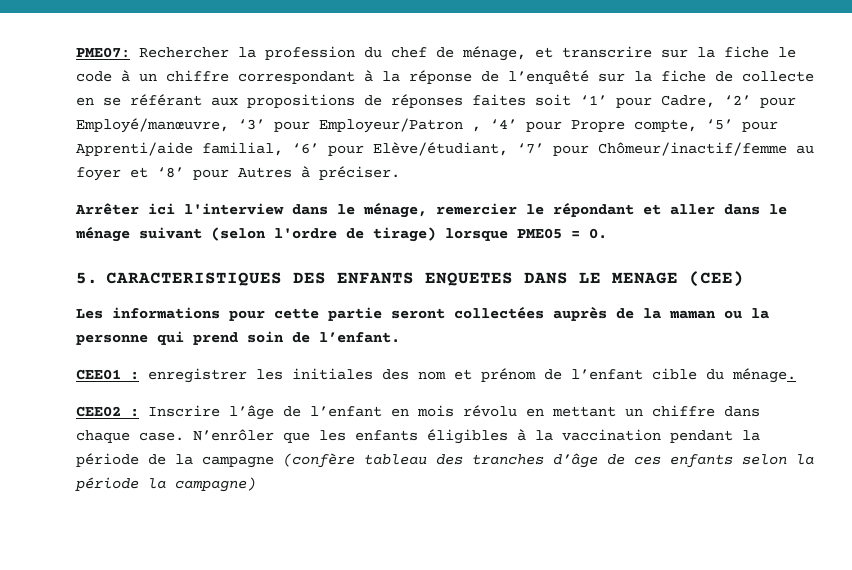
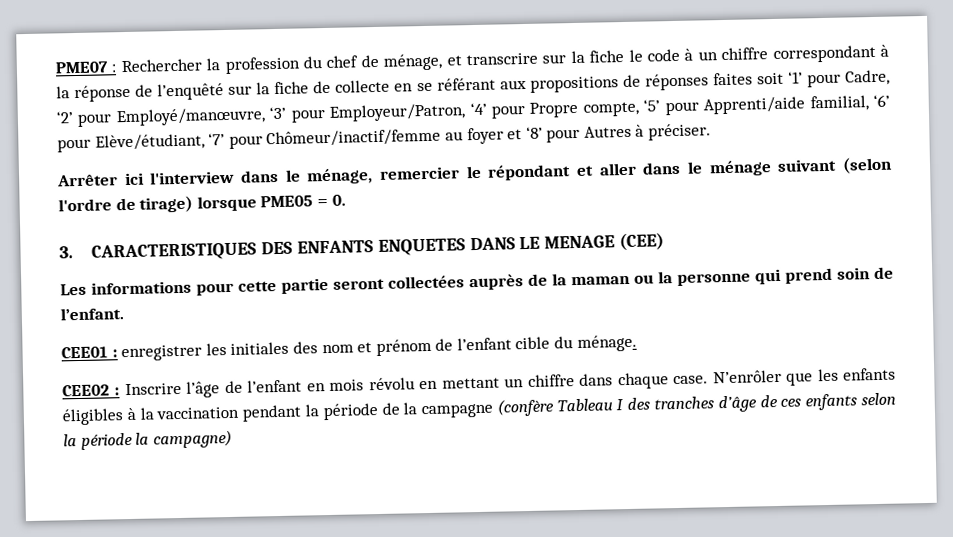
- PME07:
+ PME07 :
- Rechercher la profession du chef de ménage, et transcrire sur la fiche le code à un chiffre correspondant à la réponse de l’enquêté sur la fiche de collecte en se référant aux propositions de réponses faites soit ‘1’ pour Cadre, ‘2’ pour Employé/manœuvre, ‘3’ pour Employeur/Patron , ‘4’ pour Propre compte, ‘5’ pour Apprenti/aide familial, ‘6’ pour Elève/étudiant, ‘7’ pour Chômeur/inactif/femme au foyer et ‘8’ pour Autres à préciser.
+ Rechercher la profession du chef de ménage, et transcrire sur la fiche le code à un chiffre correspondant à la réponse de l’enquêté sur la fiche de collecte en se référant aux propositions de réponses faites soit ‘1’ pour Cadre, ‘2’ pour Employé/manœuvre, ‘3’ pour Employeur/Patron, ‘4’ pour Propre compte, ‘5’ pour Apprenti/aide familial, ‘6’ pour Elève/étudiant, ‘7’ pour Chômeur/inactif/femme au foyer et ‘8’ pour Autres à préciser.
- 5. CARACTERISTIQUES DES ENFANTS ENQUETES DANS LE MENAGE (CEE)
+ 3. CARACTERISTIQUES DES ENFANTS ENQUETES DANS LE MENAGE (CEE)
- N’enrôler que les enfants éligibles à la vaccination pendant la période de la campagne (confère tableau des tranches d’âge de ces enfants selon la période la campagne)
+ N’enrôler que les enfants éligibles à la vaccination pendant la période de la campagne (confère Tableau I des tranches d’âge de ces enfants selon la période la campagne)

